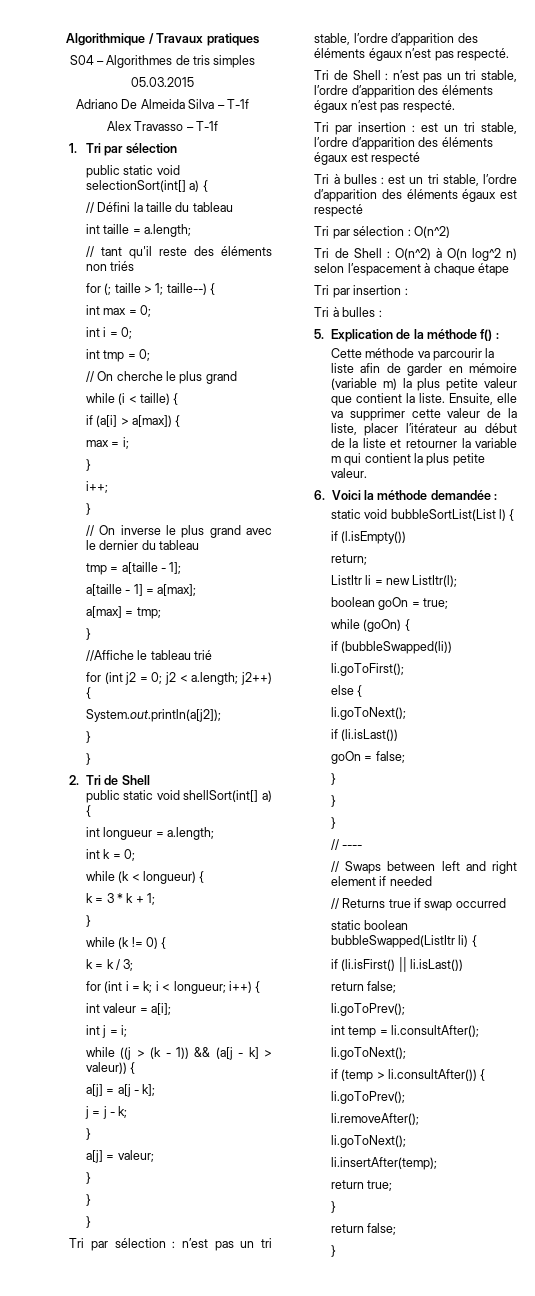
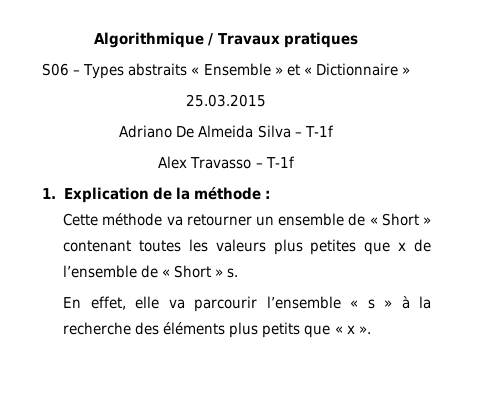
- S04 – Algorithmes de tris simples
- 05.03.2015
+ S06 – Types abstraits « Ensemble » et « Dictionnaire »
+ 25.03.2015
- 1. Tri par sélection
- public static void selectionSort(int[] a) {
- // Défini la taille du tableau
- int taille = a.length;
- // tant qu'il reste des éléments non triés
- for (; taille > 1; taille--) {
- int max = 0;
- int i = 0;
- int tmp = 0;
- // On cherche le plus grand
- while (i < taille) {
- if (a[i] > a[max]) {
- max = i;
- }
- i++;
- }
- // On inverse le plus grand avec le dernier du tableau
- tmp = a[taille - 1];
- a[taille - 1] = a[max];
- a[max] = tmp;
- }
- //Affiche le tableau trié
- for (int j2 = 0; j2 < a.length; j2++) {
- System.out.println(a[j2]);
- }
- }
- 2. Tri de Shell
- public static void shellSort(int[] a) {
- int longueur = a.length;
- int k = 0;
- while (k < longueur) {
- k = 3 * k + 1;
- }
- while (k != 0) {
- k = k / 3;
- for (int i = k; i < longueur; i++) {
- int valeur = a[i];
- int j = i;
- while ((j > (k - 1)) && (a[j - k] > valeur)) {
- a[j] = a[j - k];
- j = j - k;
- }
- a[j] = valeur;
- }
- }
- }
- Tri par sélection : n’est pas un tri stable, l’ordre d’apparition des éléments égaux n’est pas respecté.
- Tri de Shell : n’est pas un tri stable, l’ordre d’apparition des éléments égaux n’est pas respecté.
- Tri par insertion : est un tri stable, l’ordre d’apparition des éléments égaux est respecté
- Tri à bulles : est un tri stable, l’ordre d’apparition des éléments égaux est respecté
- Tri par sélection : O(n^2)
- Tri de Shell : O(n^2) à O(n log^2 n) selon l’espacement à chaque étape
- Tri par insertion :
- Tri à bulles :
- 5. Explication de la méthode f() :
+ 1. Explication de la méthode :
- Cette méthode va parcourir la liste afin de garder en mémoire (variable m) la plus petite valeur que contient la liste. Ensuite, elle va supprimer cette valeur de la liste, placer l’itérateur au début de la liste et retourner la variable m qui contient la plus petite valeur.
- 6. Voici la méthode demandée :
- static void bubbleSortList(List l) {
- if (l.isEmpty())
- return;
- ListItr li = new ListItr(l);
- boolean goOn = true;
- while (goOn) {
- if (bubbleSwapped(li))
- li.goToFirst();
- else {
- li.goToNext();
- if (li.isLast())
- goOn = false;
- }
- }
- }
- // ----
- // Swaps between left and right element if needed
- // Returns true if swap occurred
- static boolean bubbleSwapped(ListItr li) {
- if (li.isFirst() || li.isLast())
- return false;
- li.goToPrev();
- int temp = li.consultAfter();
- li.goToNext();
- if (temp > li.consultAfter()) {
- li.goToPrev();
- li.removeAfter();
- li.goToNext();
- li.insertAfter(temp);
- return true;
- }
- return false;
- }
+ Cette méthode va retourner un ensemble de « Short » contenant toutes les valeurs plus petites que x de l’ensemble de « Short » s.
+ En effet, elle va parcourir l’ensemble « s » à la recherche des éléments plus petits que « x ».

